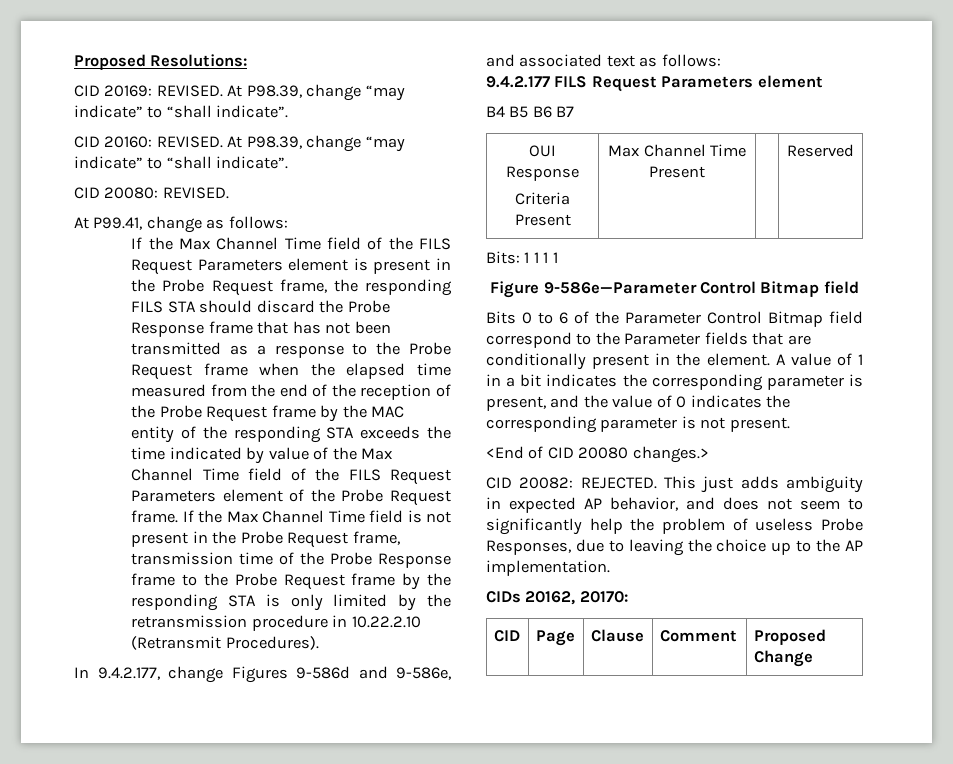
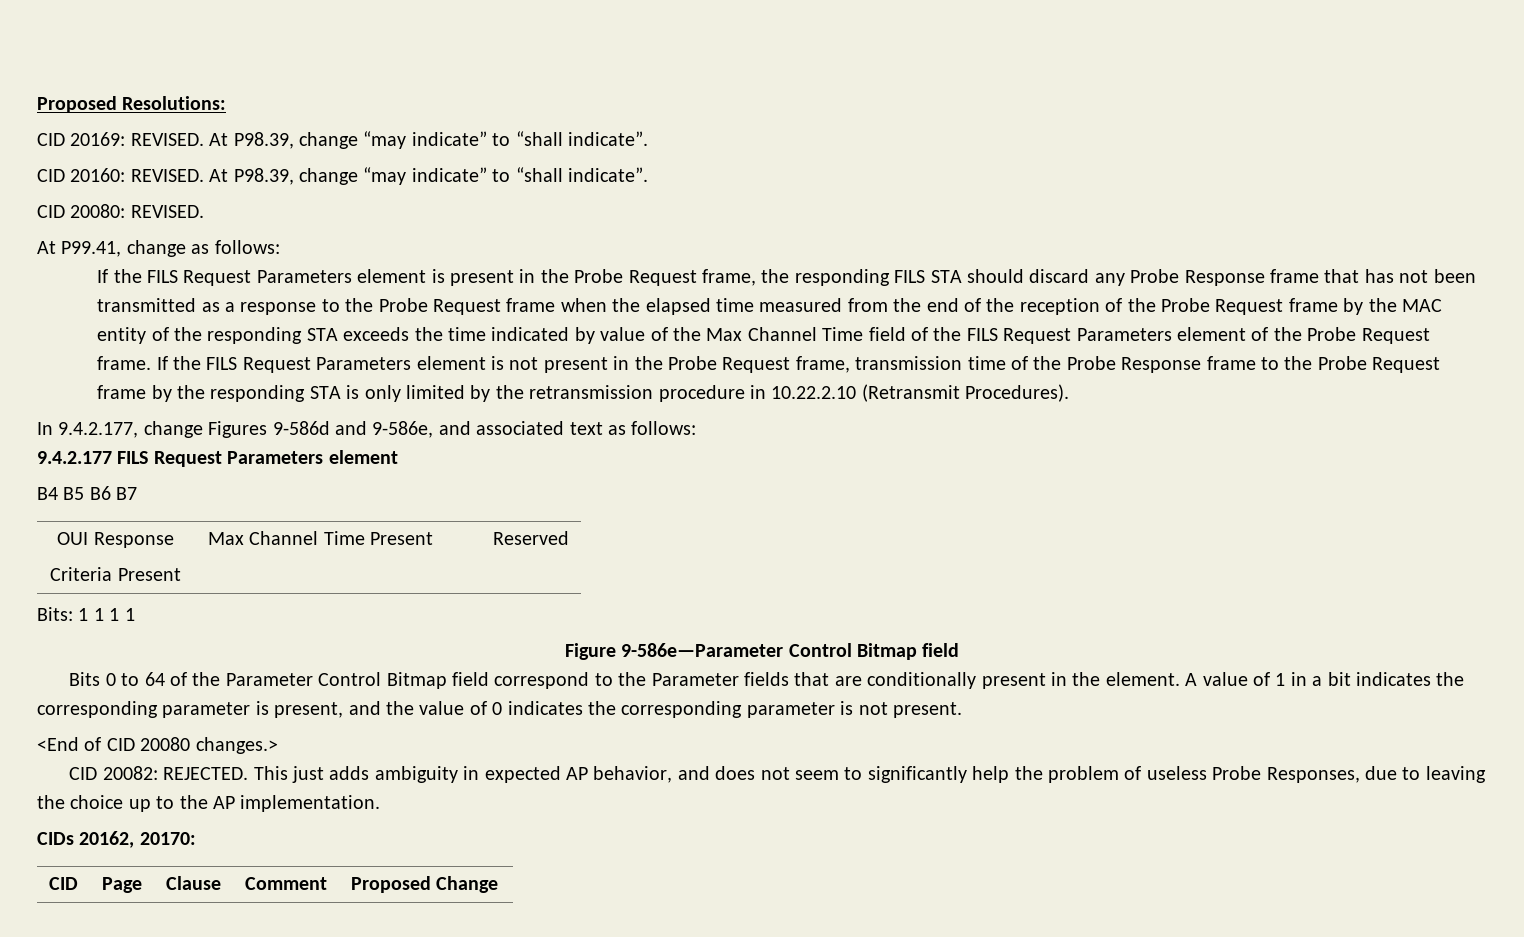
- If the Max Channel Time field of the FILS Request Parameters element is present in the Probe Request frame, the responding FILS STA should discard the Probe Response frame that has not been transmitted as a response to the Probe Request frame when the elapsed time measured from the end of the reception of the Probe Request frame by the MAC entity of the responding STA exceeds the time indicated by value of the Max Channel Time field of the FILS Request Parameters element of the Probe Request frame.
+ If the FILS Request Parameters element is present in the Probe Request frame, the responding FILS STA should discard any Probe Response frame that has not been transmitted as a response to the Probe Request frame when the elapsed time measured from the end of the reception of the Probe Request frame by the MAC entity of the responding STA exceeds the time indicated by value of the Max Channel Time field of the FILS Request Parameters element of the Probe Request frame.
- If the Max Channel Time field is not present in the Probe Request frame, transmission time of the Probe Response frame to the Probe Request frame by the responding STA is only limited by the retransmission procedure in 10.22.2.10 (Retransmit Procedures).
+ If the FILS Request Parameters element is not present in the Probe Request frame, transmission time of the Probe Response frame to the Probe Request frame by the responding STA is only limited by the retransmission procedure in 10.22.2.10 (Retransmit Procedures).
- Bits 0 to 6 of the Parameter Control Bitmap field correspond to the Parameter fields that are conditionally present in the element.
+ Bits 0 to 64 of the Parameter Control Bitmap field correspond to the Parameter fields that are conditionally present in the element.

